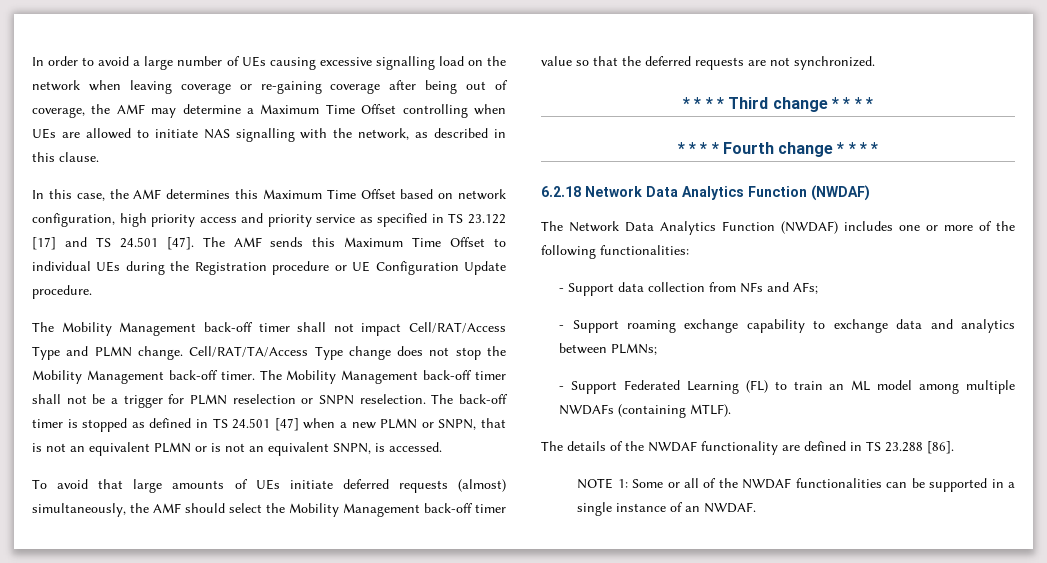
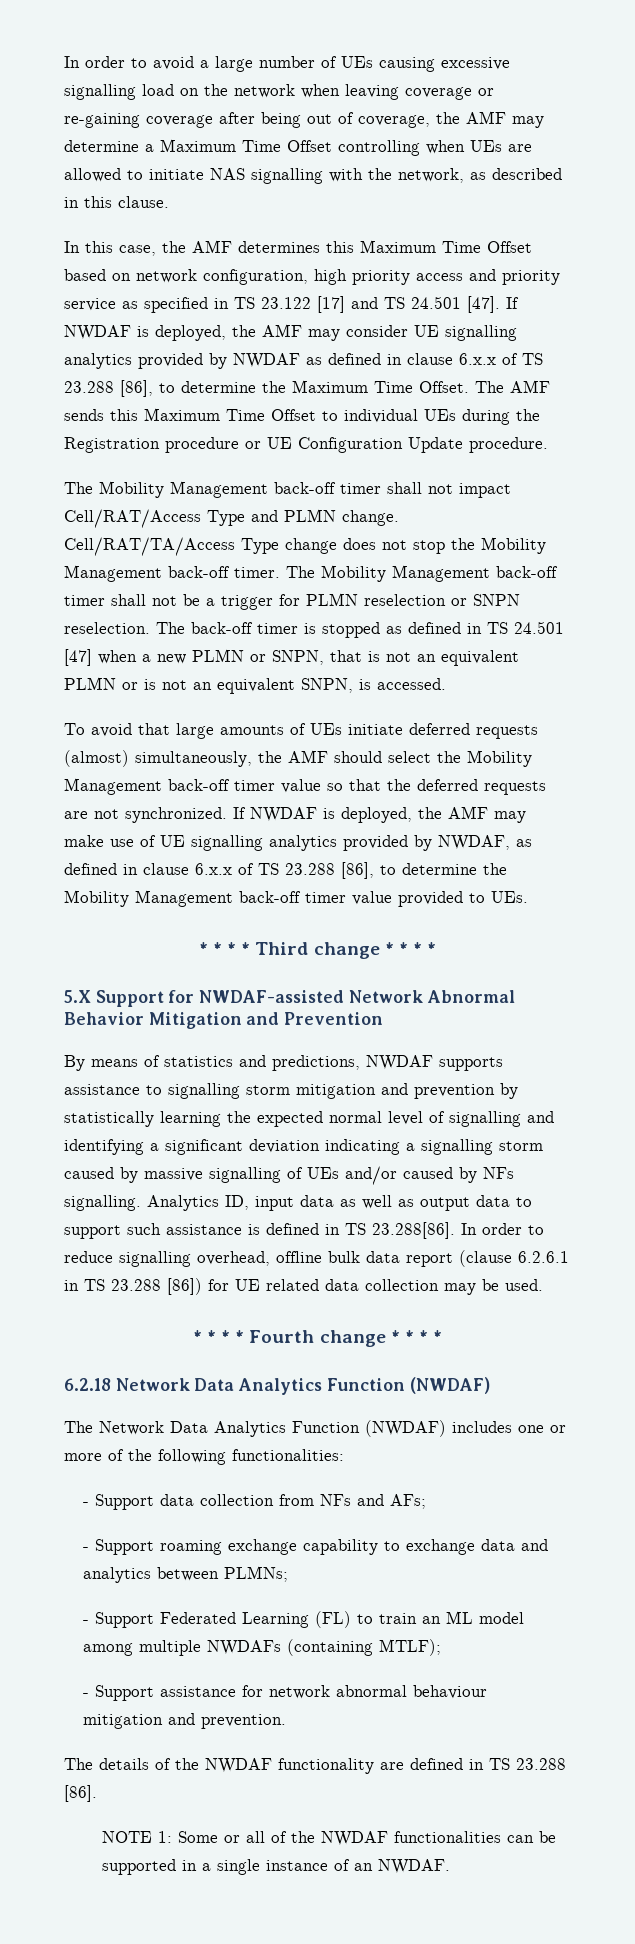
+ If NWDAF is deployed, the AMF may consider UE signalling analytics provided by NWDAF as defined in clause 6.x.x of TS 23.288 [86], to determine the Maximum Time Offset.
+ If NWDAF is deployed, the AMF may make use of UE signalling analytics provided by NWDAF, as defined in clause 6.x.x of TS 23.288 [86], to determine the Mobility Management back-off timer value provided to UEs.
+ 5.X Support for NWDAF-assisted Network Abnormal Behavior Mitigation and Prevention
+ By means of statistics and predictions, NWDAF supports assistance to signalling storm mitigation and prevention by statistically learning the expected normal level of signalling and identifying a significant deviation indicating a signalling storm caused by massive signalling of UEs and/or caused by NFs signalling. Analytics ID, input data as well as output data to support such assistance is defined in TS 23.288[86]. In order to reduce signalling overhead, offline bulk data report (clause 6.2.6.1 in TS 23.288 [86]) for UE related data collection may be used.
- - Support Federated Learning (FL) to train an ML model among multiple NWDAFs (containing MTLF).
+ - Support Federated Learning (FL) to train an ML model among multiple NWDAFs (containing MTLF);
+ - Support assistance for network abnormal behaviour mitigation and prevention.

